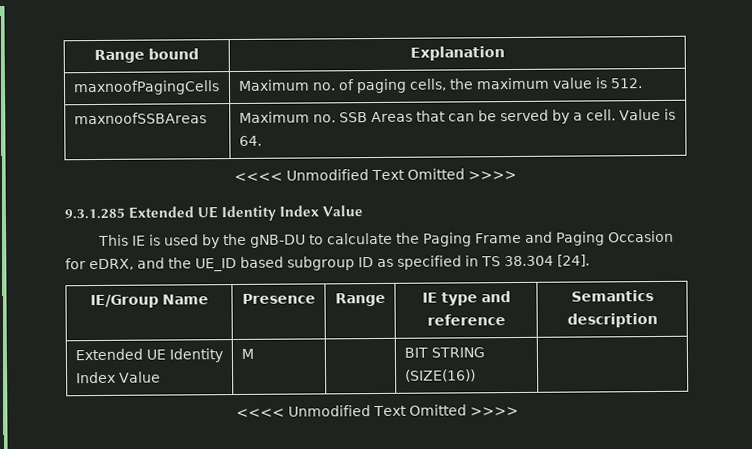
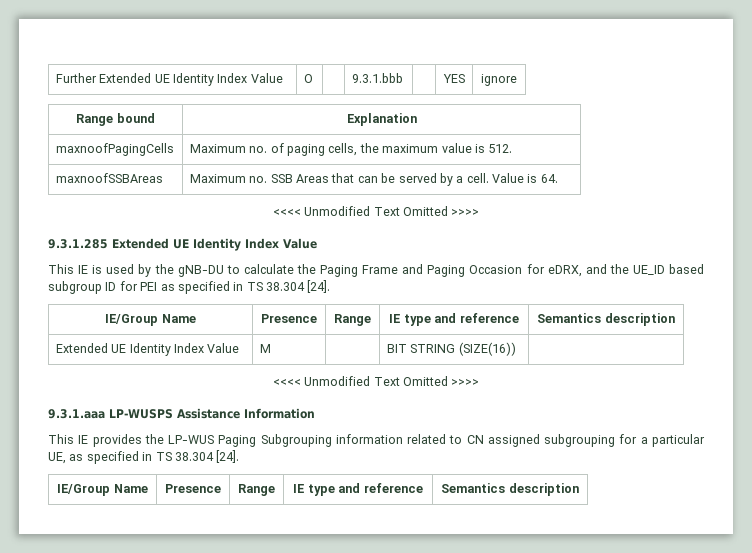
+ Further Extended UE Identity Index Value | O | | 9.3.1.bbb | | YES | ignore
- This IE is used by the gNB-DU to calculate the Paging Frame and Paging Occasion for eDRX, and the UE_ID based subgroup ID as specified in TS 38.304 [24].
+ This IE is used by the gNB-DU to calculate the Paging Frame and Paging Occasion for eDRX, and the UE_ID based subgroup ID for PEI as specified in TS 38.304 [24].
+ 9.3.1.aaa LP-WUSPS Assistance Information
+ This IE provides the LP-WUS Paging Subgrouping information related to CN assigned subgrouping for a particular UE, as specified in TS 38.304 [24].
+ IE/Group Name | Presence | Range | IE type and reference | Semantics description

